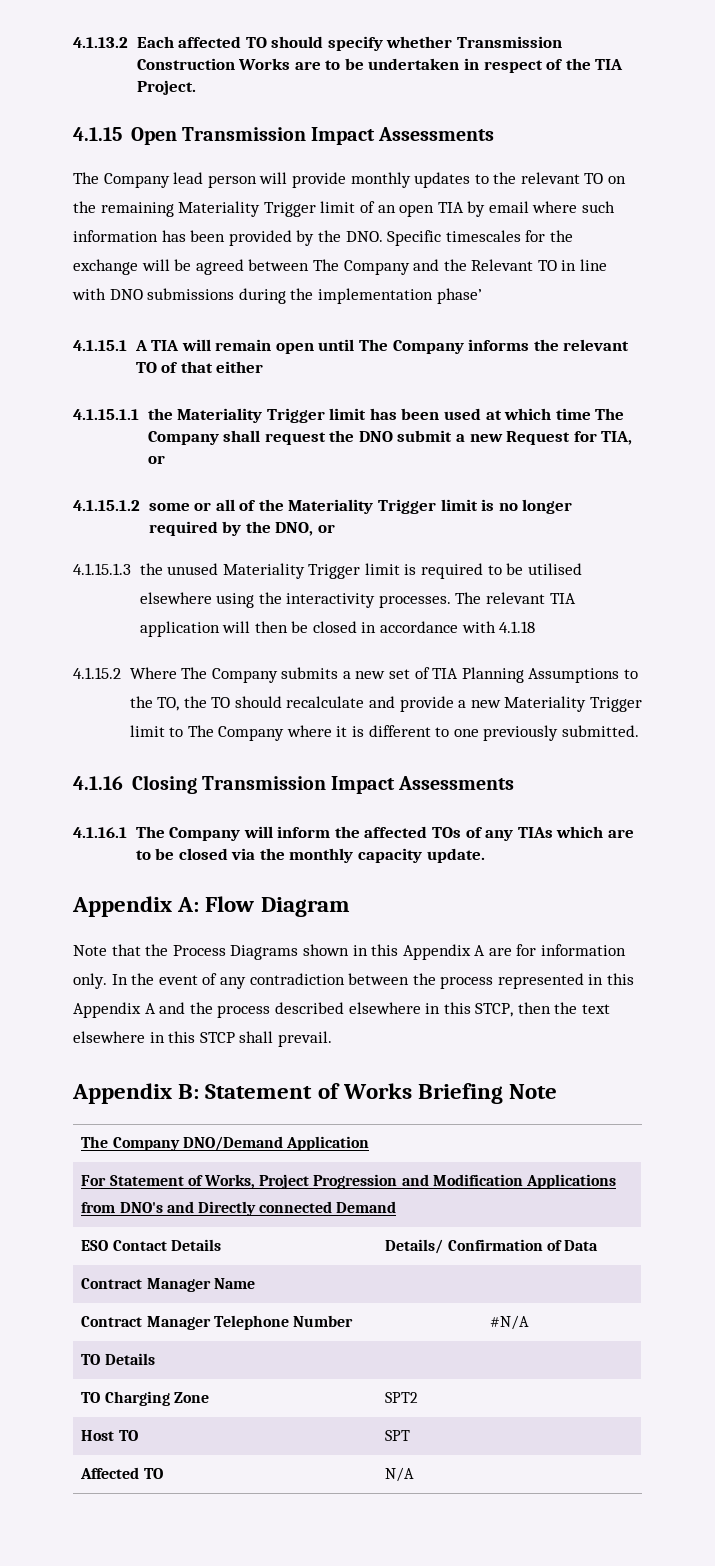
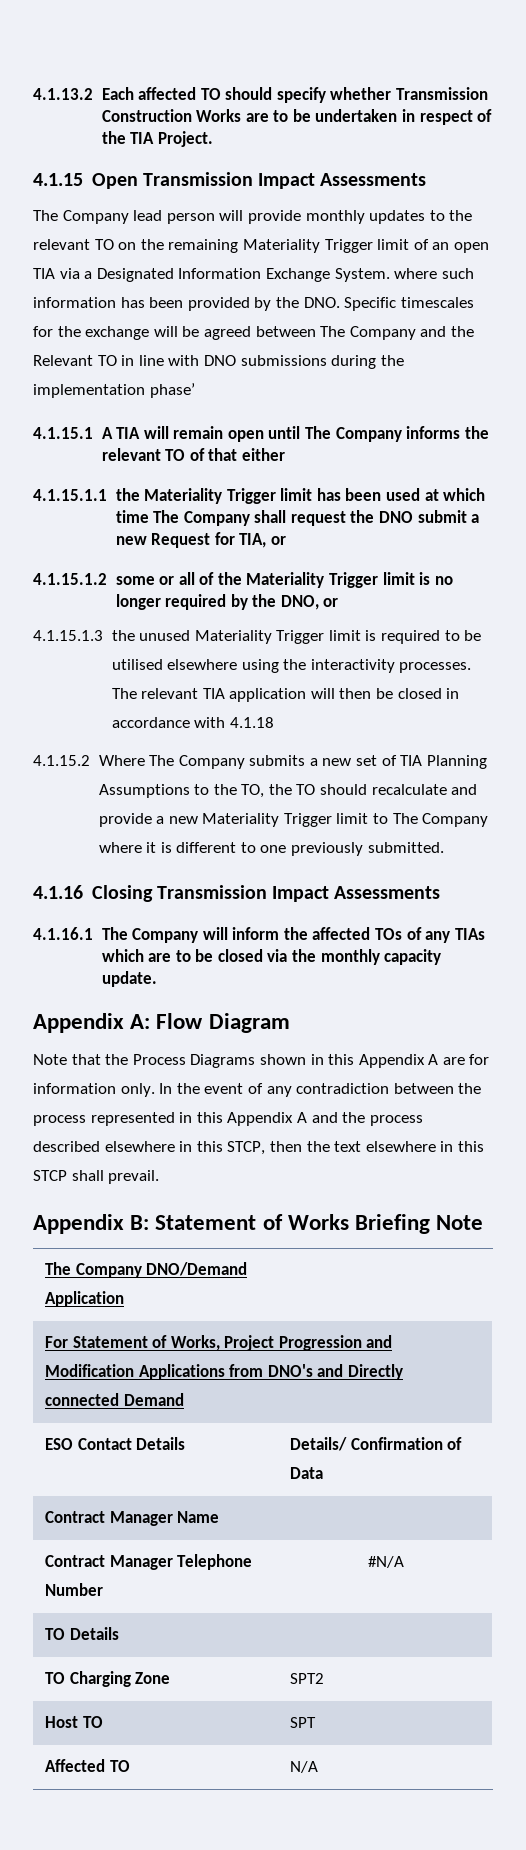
- The Company lead person will provide monthly updates to the relevant TO on the remaining Materiality Trigger limit of an open TIA by email where such information has been provided by the DNO. Specific timescales for the exchange will be agreed between The Company and the Relevant TO in line with DNO submissions during the implementation phase’
+ The Company lead person will provide monthly updates to the relevant TO on the remaining Materiality Trigger limit of an open TIA via a Designated Information Exchange System. where such information has been provided by the DNO. Specific timescales for the exchange will be agreed between The Company and the Relevant TO in line with DNO submissions during the implementation phase’

